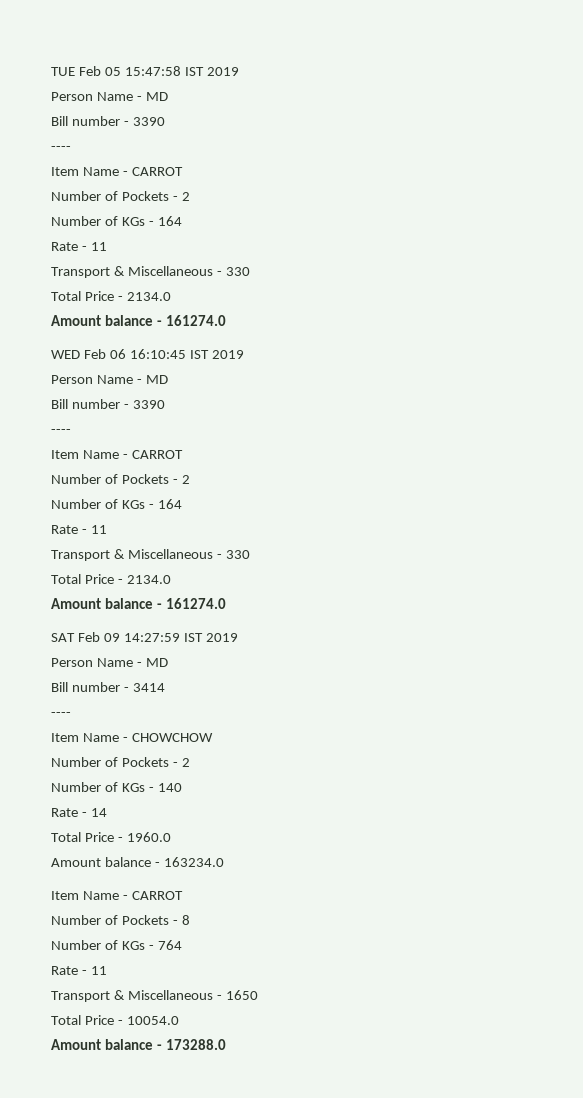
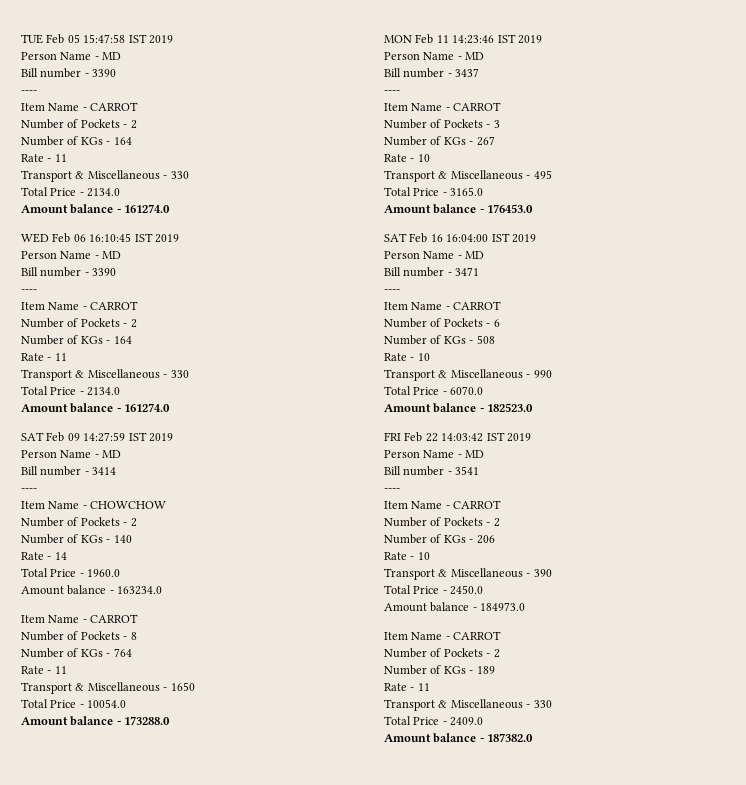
+ MON Feb 11 14:23:46 IST 2019
+ Person Name - MD
+ Bill number - 3437
+ ----
+ Item Name - CARROT
+ Number of Pockets - 3
+ Number of KGs - 267
+ Rate - 10
+ Transport & Miscellaneous - 495
+ Total Price - 3165.0
+ Amount balance - 176453.0
+ SAT Feb 16 16:04:00 IST 2019
+ Person Name - MD
+ Bill number - 3471
+ ----
+ Item Name - CARROT
+ Number of Pockets - 6
+ Number of KGs - 508
+ Rate - 10
+ Transport & Miscellaneous - 990
+ Total Price - 6070.0
+ Amount balance - 182523.0
+ FRI Feb 22 14:03:42 IST 2019
+ Person Name - MD
+ Bill number - 3541
+ ----
+ Item Name - CARROT
+ Number of Pockets - 2
+ Number of KGs - 206
+ Rate - 10
+ Transport & Miscellaneous - 390
+ Total Price - 2450.0
+ Amount balance - 184973.0
+ Item Name - CARROT
+ Number of Pockets - 2
+ Number of KGs - 189
+ Rate - 11
+ Transport & Miscellaneous - 330
+ Total Price - 2409.0
+ Amount balance - 187382.0

